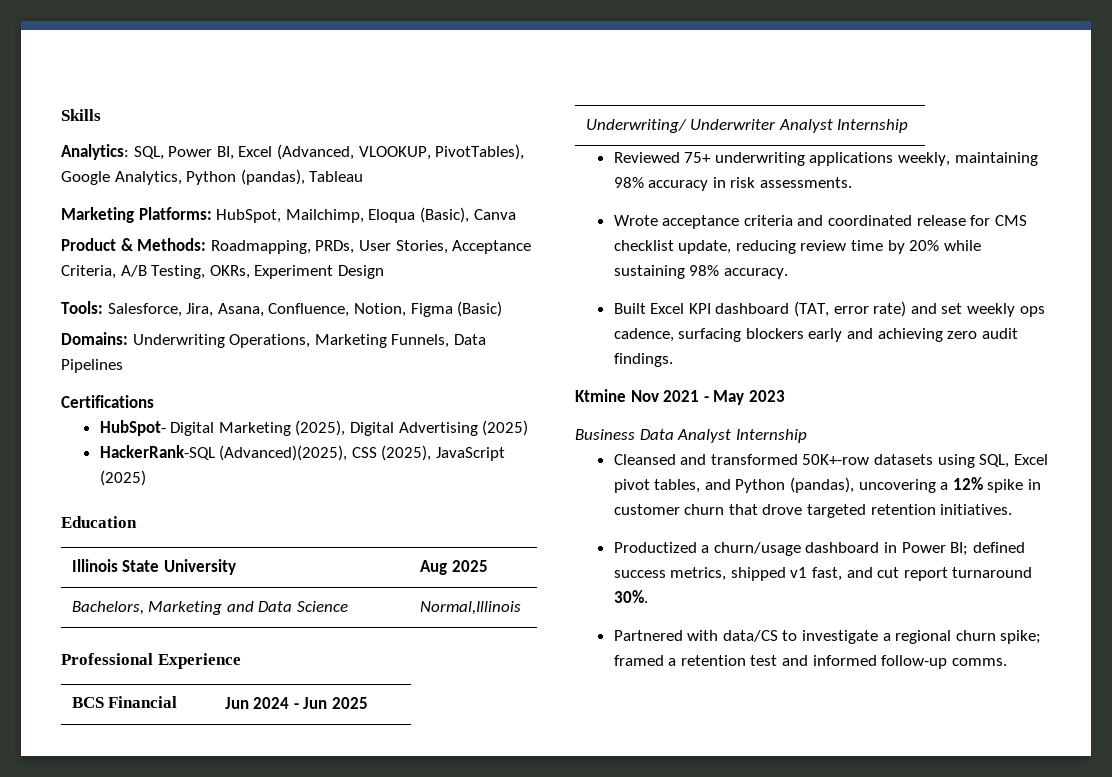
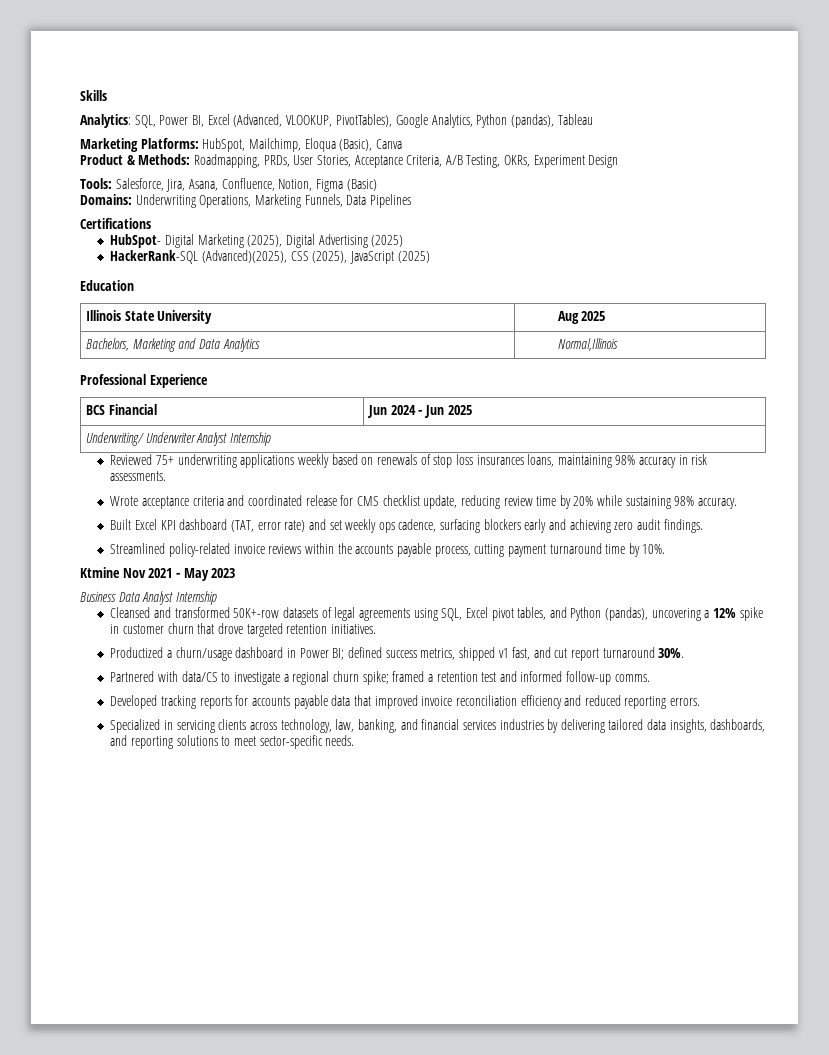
- Bachelors, Marketing and Data Science | Normal,Illinois
+ Bachelors, Marketing and Data Analytics | Normal,Illinois
- Reviewed 75+ underwriting applications weekly, maintaining 98% accuracy in risk assessments.
+ Reviewed 75+ underwriting applications weekly based on renewals of stop loss insurances loans, maintaining 98% accuracy in risk assessments.
+ Streamlined policy-related invoice reviews within the accounts payable process, cutting payment turnaround time by 10%.
- Cleansed and transformed 50K+-row datasets using SQL, Excel pivot tables, and Python (pandas), uncovering a 12% spike in customer churn that drove targeted retention initiatives.
+ Cleansed and transformed 50K+-row datasets of legal agreements using SQL, Excel pivot tables, and Python (pandas), uncovering a 12% spike in customer churn that drove targeted retention initiatives.
+ Developed tracking reports for accounts payable data that improved invoice reconciliation efficiency and reduced reporting errors.
+ Specialized in servicing clients across technology, law, banking, and financial services industries by delivering tailored data insights, dashboards, and reporting solutions to meet sector-specific needs.

